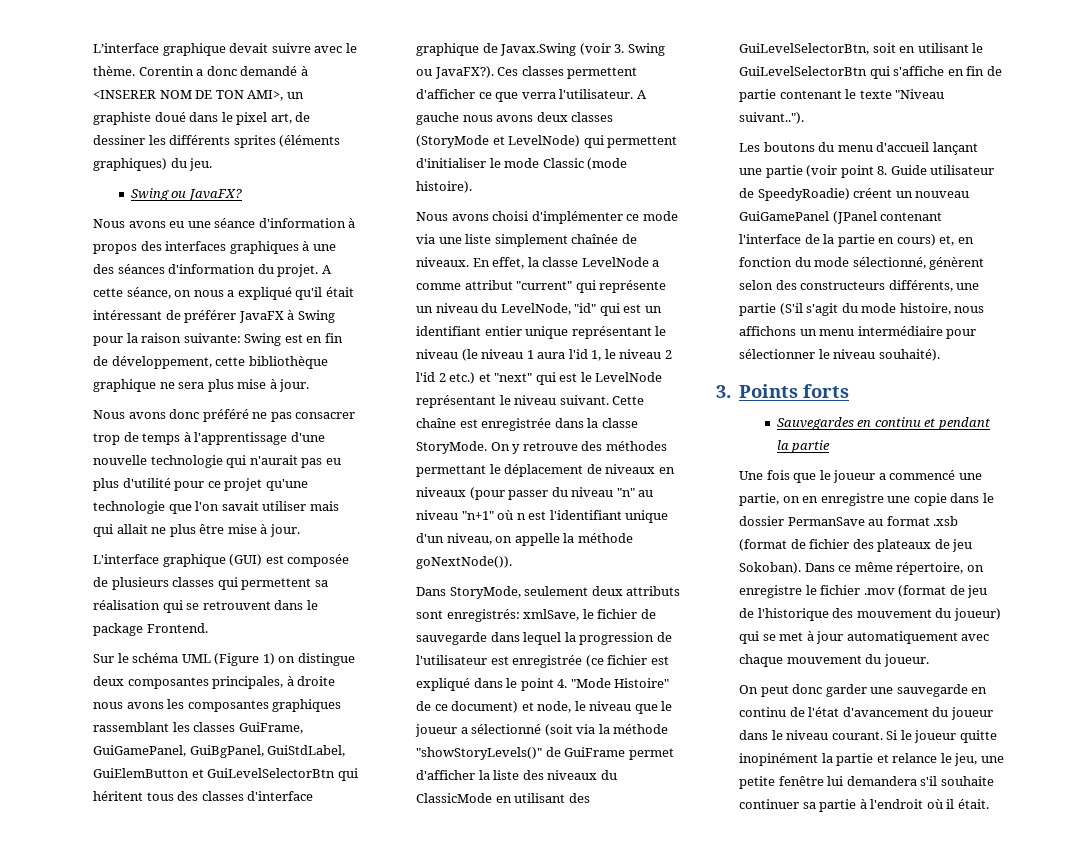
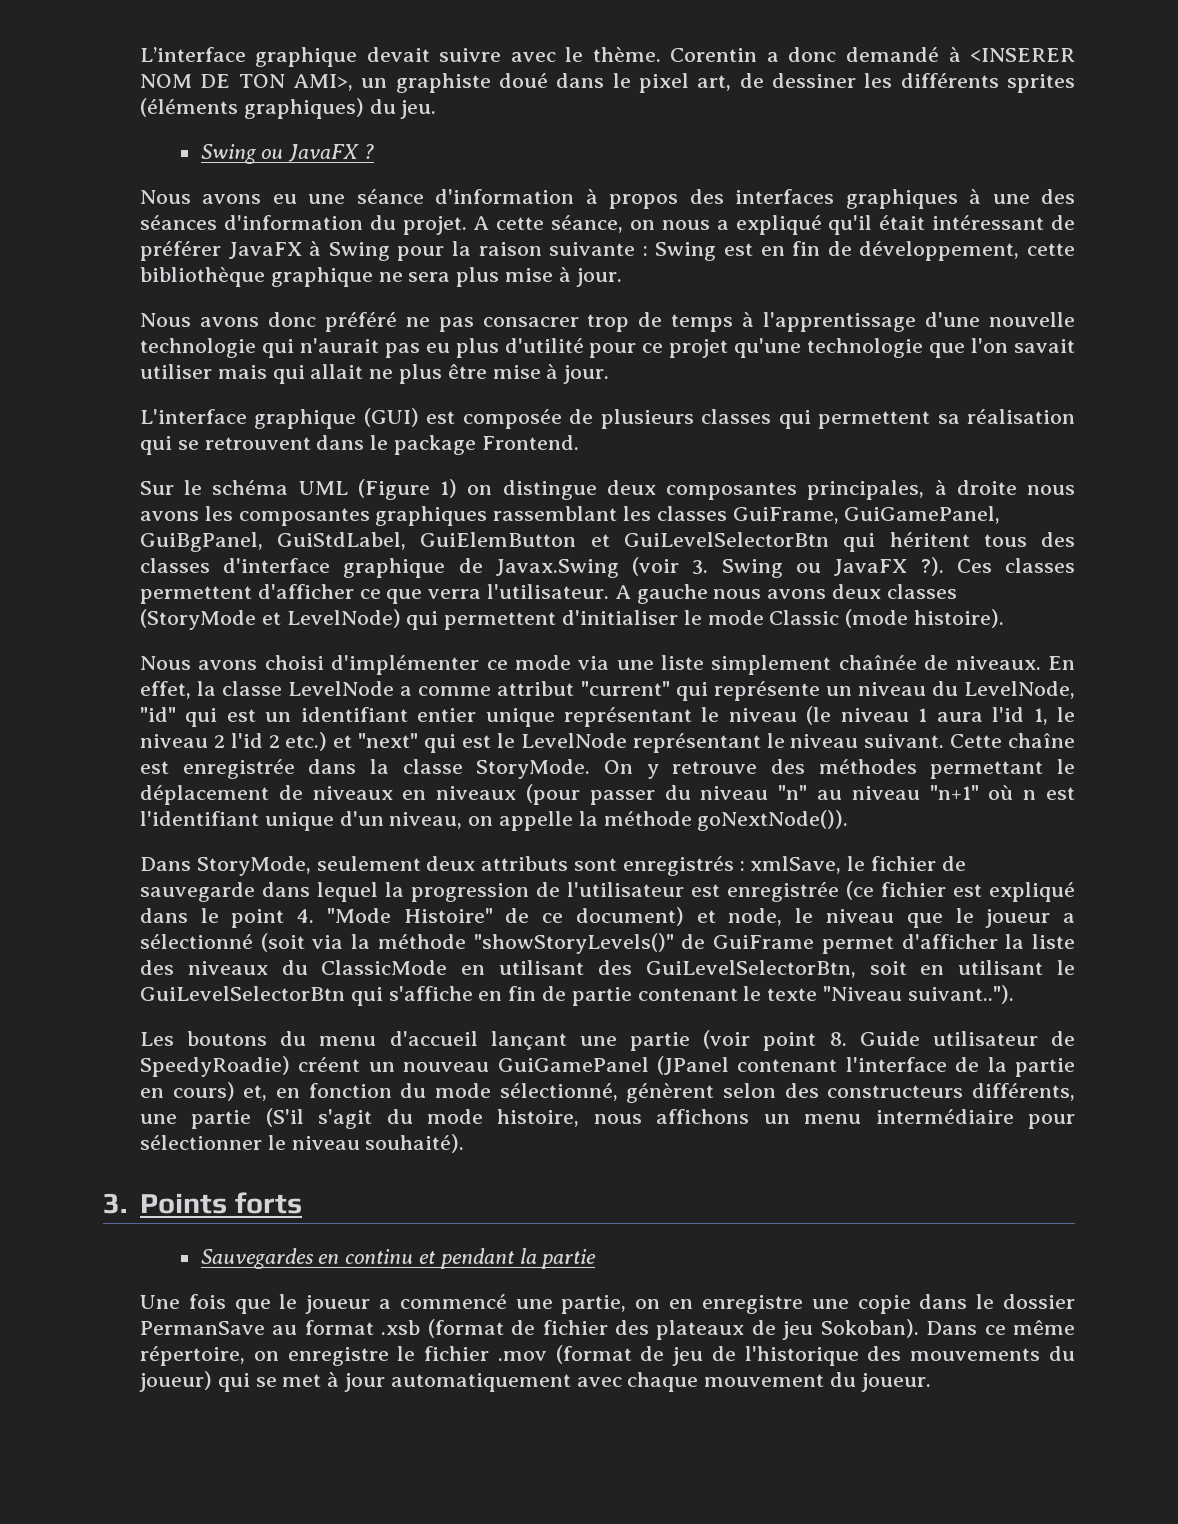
- Swing ou JavaFX?
+ Swing ou JavaFX ?
- A cette séance, on nous a expliqué qu'il était intéressant de préférer JavaFX à Swing pour la raison suivante: Swing est en fin de développement, cette bibliothèque graphique ne sera plus mise à jour.
+ A cette séance, on nous a expliqué qu'il était intéressant de préférer JavaFX à Swing pour la raison suivante : Swing est en fin de développement, cette bibliothèque graphique ne sera plus mise à jour.
- Sur le schéma UML (Figure 1) on distingue deux composantes principales, à droite nous avons les composantes graphiques rassemblant les classes GuiFrame, GuiGamePanel, GuiBgPanel, GuiStdLabel, GuiElemButton et GuiLevelSelectorBtn qui héritent tous des classes d'interface graphique de Javax.Swing (voir 3. Swing ou JavaFX?).
+ Sur le schéma UML (Figure 1) on distingue deux composantes principales, à droite nous avons les composantes graphiques rassemblant les classes GuiFrame, GuiGamePanel, GuiBgPanel, GuiStdLabel, GuiElemButton et GuiLevelSelectorBtn qui héritent tous des classes d'interface graphique de Javax.Swing (voir 3. Swing ou JavaFX ?).
- Dans StoryMode, seulement deux attributs sont enregistrés:
+ Dans StoryMode, seulement deux attributs sont enregistrés :
- Dans ce même répertoire, on enregistre le fichier .mov (format de jeu de l'historique des mouvement du joueur) qui se met à jour automatiquement avec chaque mouvement du joueur.
+ Dans ce même répertoire, on enregistre le fichier .mov (format de jeu de l'historique des mouvements du joueur) qui se met à jour automatiquement avec chaque mouvement du joueur.
- On peut donc garder une sauvegarde en continu de l'état d'avancement du joueur dans le niveau courant. Si le joueur quitte inopinément la partie et relance le jeu, une petite fenêtre lui demandera s'il souhaite continuer sa partie à l'endroit où il était.

